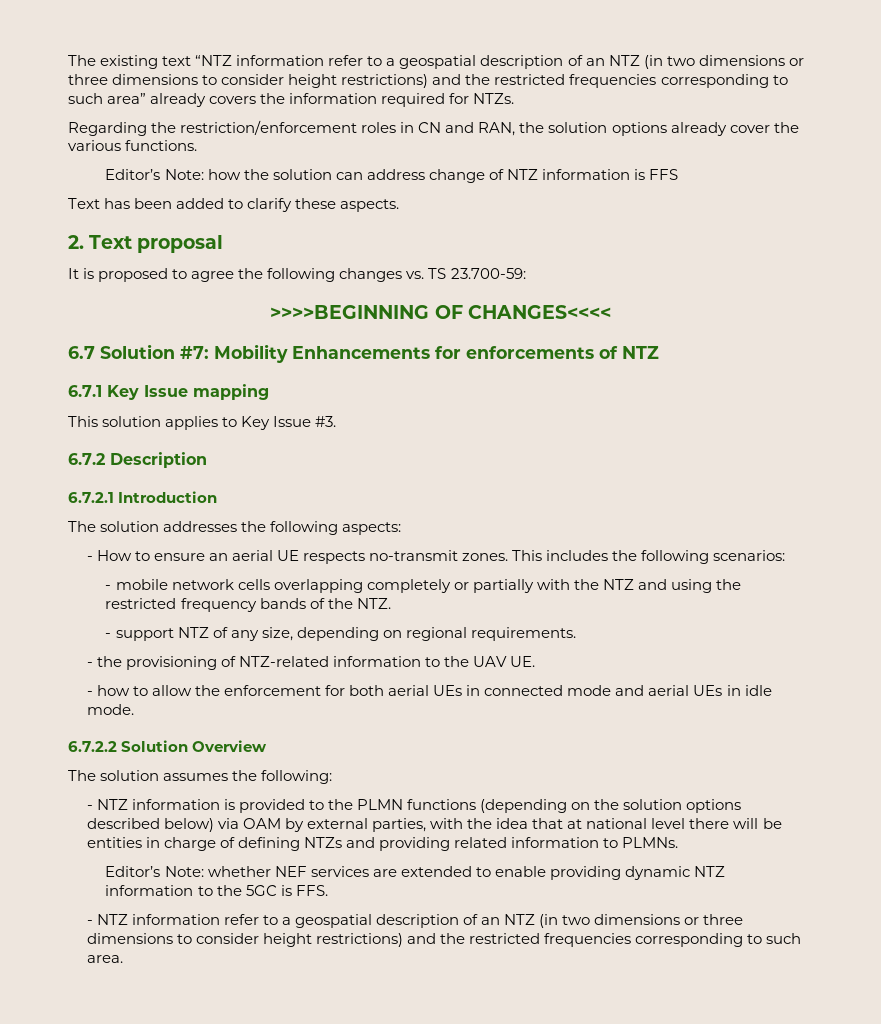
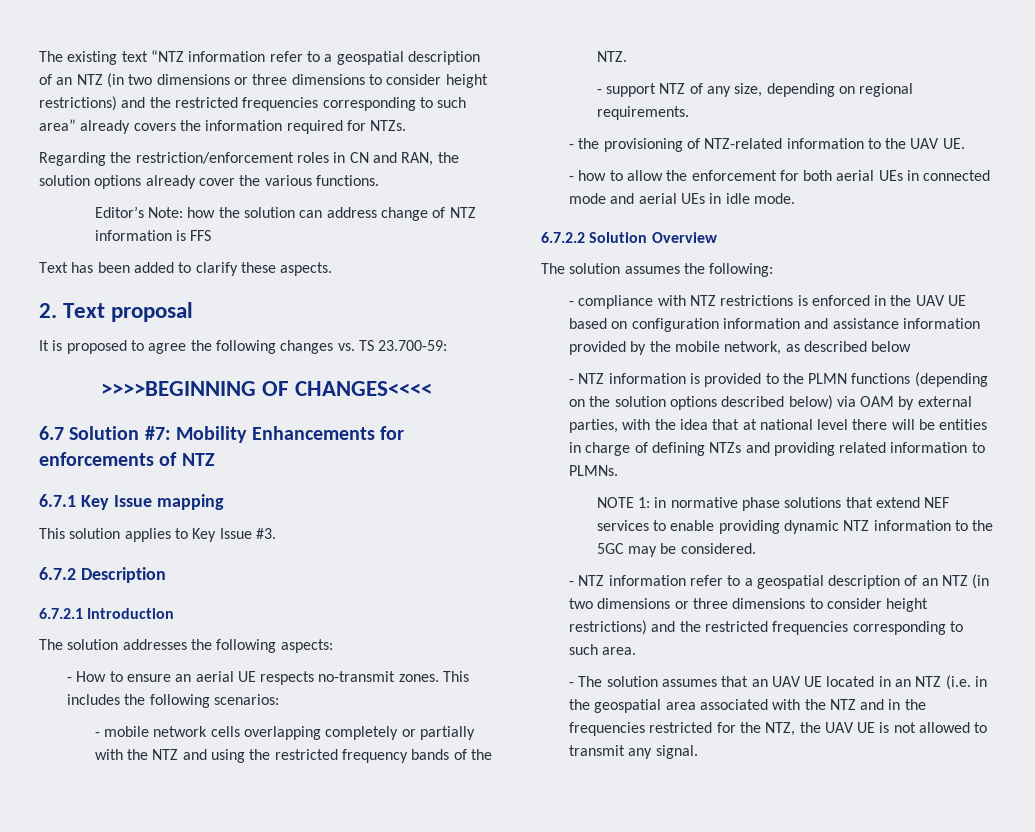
+ - compliance with NTZ restrictions is enforced in the UAV UE based on configuration information and assistance information provided by the mobile network, as described below
- Editor’s Note: whether NEF services are extended to enable providing dynamic NTZ information to the 5GC is FFS.
+ NOTE 1: in normative phase solutions that extend NEF services to enable providing dynamic NTZ information to the 5GC may be considered.
+ - The solution assumes that an UAV UE located in an NTZ (i.e. in the geospatial area associated with the NTZ and in the frequencies restricted for the NTZ, the UAV UE is not allowed to transmit any signal.

